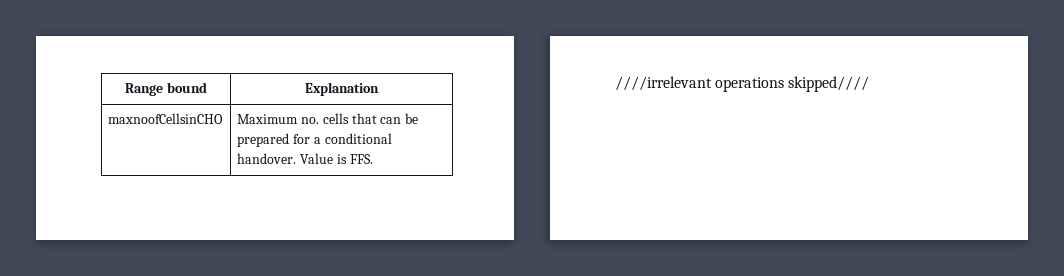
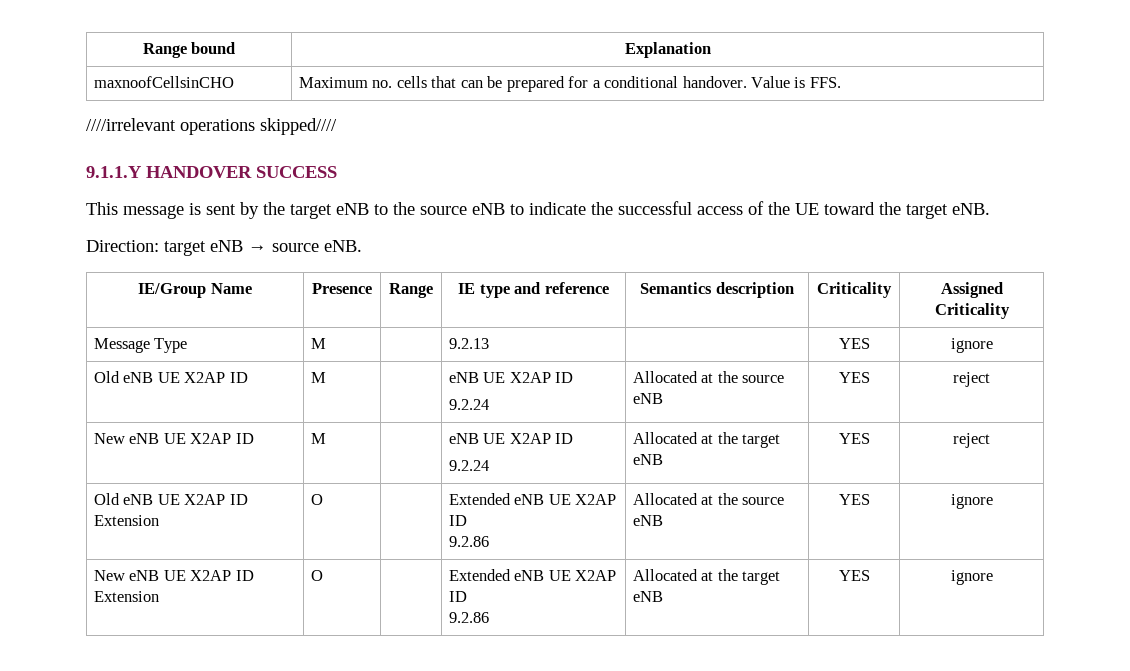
+ 9.1.1.Y HANDOVER SUCCESS
+ This message is sent by the target eNB to the source eNB to indicate the successful access of the UE toward the target eNB.
+ Direction: target eNB → source eNB.
+ IE/Group Name | Presence | Range | IE type and reference | Semantics description | Criticality | Assigned Criticality
+ Message Type | M | | 9.2.13 | | YES | ignore
+ Old eNB UE X2AP ID | M | | eNB UE X2AP ID
+ 9.2.24 | Allocated at the source eNB | YES | reject
+ New eNB UE X2AP ID | M | | eNB UE X2AP ID
+ 9.2.24 | Allocated at the target eNB | YES | reject
+ Old eNB UE X2AP ID Extension | O | | Extended eNB UE X2AP ID
+ 9.2.86 | Allocated at the source eNB | YES | ignore
+ New eNB UE X2AP ID Extension | O | | Extended eNB UE X2AP ID
+ 9.2.86 | Allocated at the target eNB | YES | ignore

